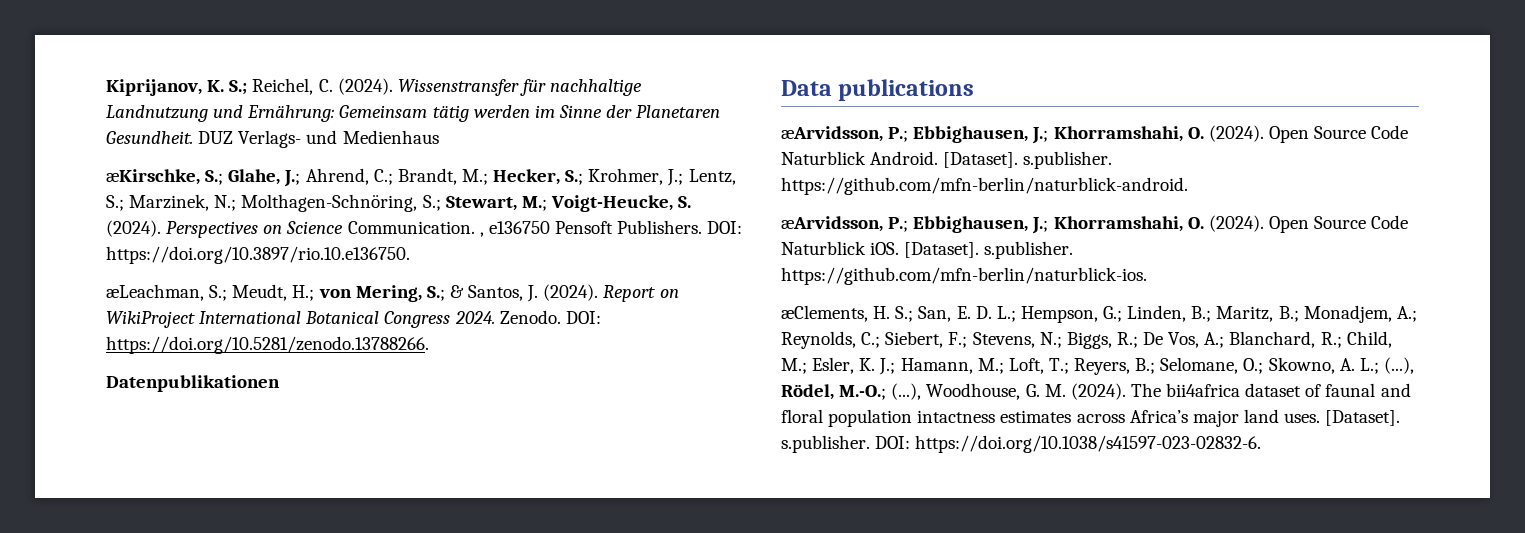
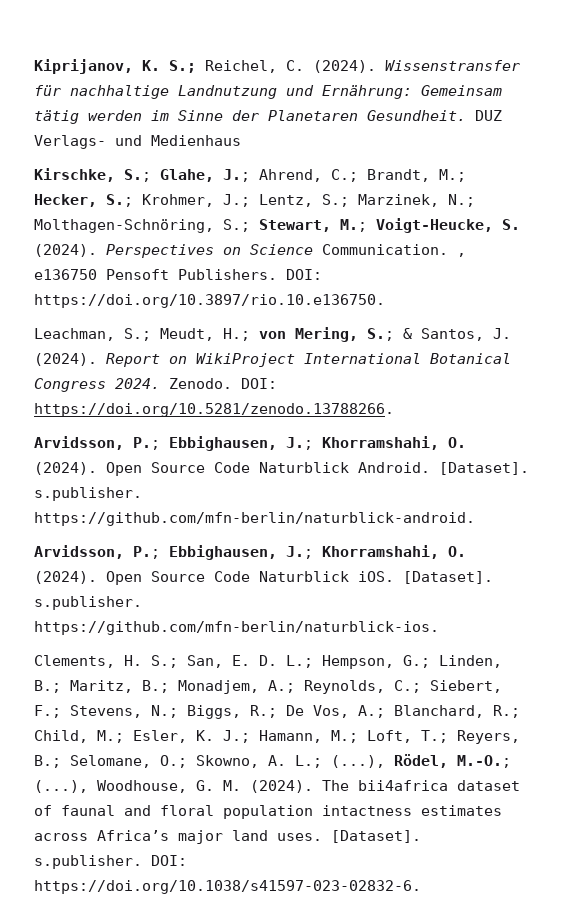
- æKirschke, S.; Glahe, J.; Ahrend, C.; Brandt, M.; Hecker, S.; Krohmer, J.; Lentz, S.; Marzinek, N.; Molthagen-Schnöring, S.; Stewart, M.; Voigt-Heucke, S. (2024).
+ Kirschke, S.; Glahe, J.; Ahrend, C.; Brandt, M.; Hecker, S.; Krohmer, J.; Lentz, S.; Marzinek, N.; Molthagen-Schnöring, S.; Stewart, M.; Voigt-Heucke, S. (2024).
- æLeachman, S.; Meudt, H.; von Mering, S.; & Santos, J. (2024).
+ Leachman, S.; Meudt, H.; von Mering, S.; & Santos, J. (2024).
  DOI: https://doi.org/10.5281/zenodo.13788266.
- Datenpublikationen
- Data publications
- æArvidsson, P.; Ebbighausen, J.; Khorramshahi, O. (2024).
+ Arvidsson, P.; Ebbighausen, J.; Khorramshahi, O. (2024).
  [Dataset]. s.publisher. https://github.com/mfn-berlin/naturblick-android.
- æArvidsson, P.; Ebbighausen, J.; Khorramshahi, O. (2024).
+ Arvidsson, P.; Ebbighausen, J.; Khorramshahi, O. (2024).
- æClements, H. S.; San, E. D. L.; Hempson, G.; Linden, B.; Maritz, B.; Monadjem, A.; Reynolds, C.; Siebert, F.; Stevens, N.; Biggs, R.; De Vos, A.; Blanchard, R.; Child, M.; Esler, K. J.; Hamann, M.; Loft, T.; Reyers, B.; Selomane, O.; Skowno, A. L.; (...), Rödel, M.-O.; (...), Woodhouse, G. M. (2024).
+ Clements, H. S.; San, E. D. L.; Hempson, G.; Linden, B.; Maritz, B.; Monadjem, A.; Reynolds, C.; Siebert, F.; Stevens, N.; Biggs, R.; De Vos, A.; Blanchard, R.; Child, M.; Esler, K. J.; Hamann, M.; Loft, T.; Reyers, B.; Selomane, O.; Skowno, A. L.; (...), Rödel, M.-O.; (...), Woodhouse, G. M. (2024).

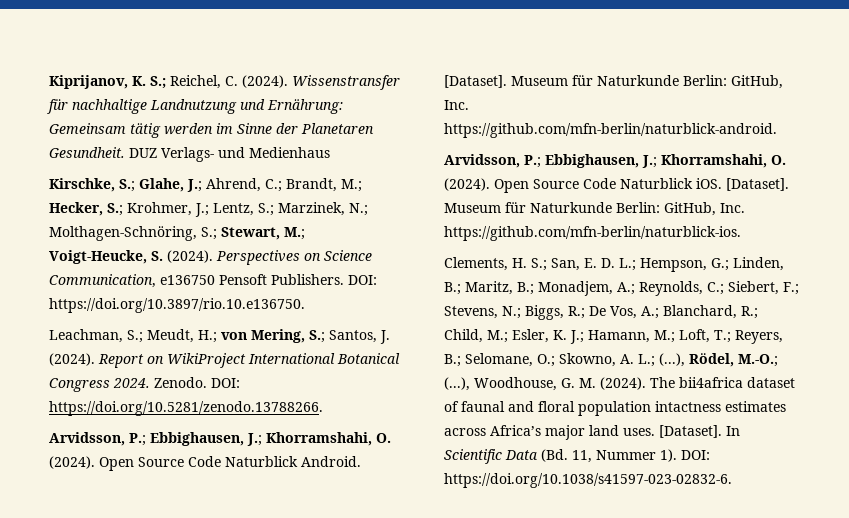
- Perspectives on Science Communication. , e136750 Pensoft Publishers.
+ Perspectives on Science Communication, e136750 Pensoft Publishers.
- Leachman, S.; Meudt, H.; von Mering, S.; & Santos, J. (2024).
+ Leachman, S.; Meudt, H.; von Mering, S.; Santos, J. (2024).
- [Dataset]. s.publisher. https://github.com/mfn-berlin/naturblick-android.
+ [Dataset]. Museum für Naturkunde Berlin: GitHub, Inc. https://github.com/mfn-berlin/naturblick-android.
- [Dataset]. s.publisher. https://github.com/mfn-berlin/naturblick-ios.
+ [Dataset]. Museum für Naturkunde Berlin: GitHub, Inc. https://github.com/mfn-berlin/naturblick-ios.
- [Dataset]. s.publisher. DOI: https://doi.org/10.1038/s41597-023-02832-6.
+ [Dataset]. In Scientific Data (Bd. 11, Nummer 1). DOI: https://doi.org/10.1038/s41597-023-02832-6.

